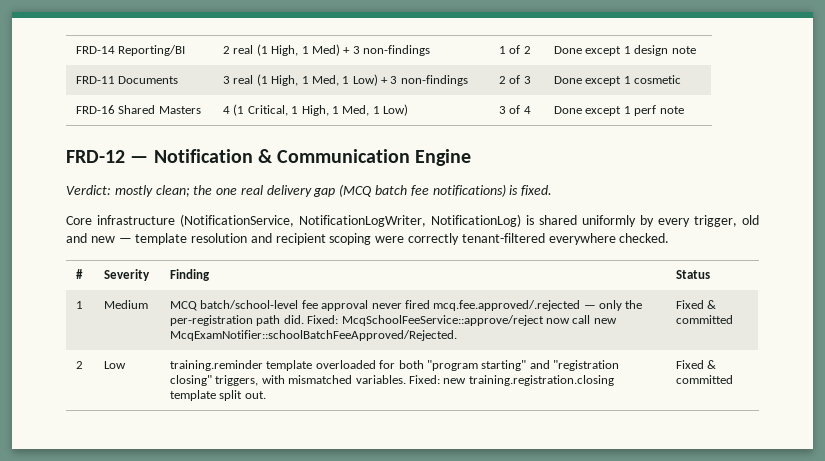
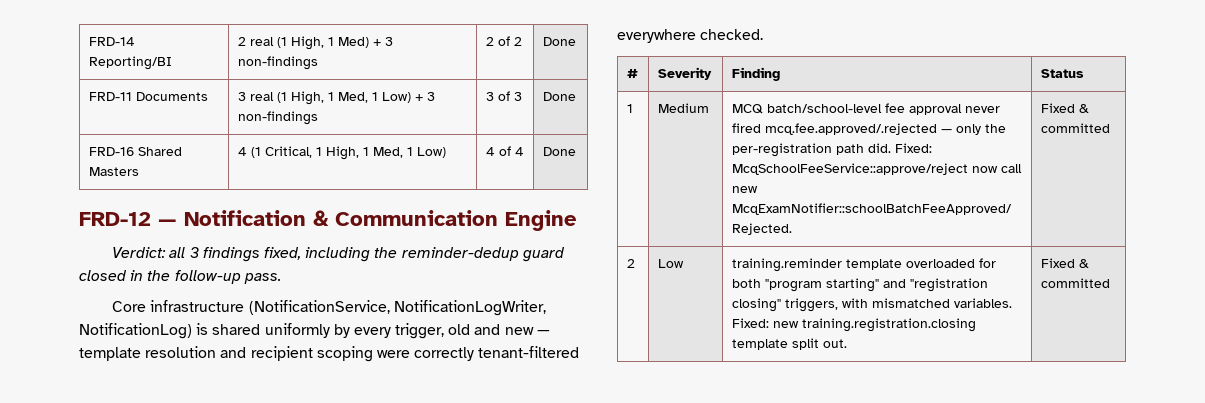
- FRD-14 Reporting/BI | 2 real (1 High, 1 Med) + 3 non-findings | 1 of 2 | Done except 1 design note
+ FRD-14 Reporting/BI | 2 real (1 High, 1 Med) + 3 non-findings | 2 of 2 | Done
- FRD-11 Documents | 3 real (1 High, 1 Med, 1 Low) + 3 non-findings | 2 of 3 | Done except 1 cosmetic
+ FRD-11 Documents | 3 real (1 High, 1 Med, 1 Low) + 3 non-findings | 3 of 3 | Done
- FRD-16 Shared Masters | 4 (1 Critical, 1 High, 1 Med, 1 Low) | 3 of 4 | Done except 1 perf note
+ FRD-16 Shared Masters | 4 (1 Critical, 1 High, 1 Med, 1 Low) | 4 of 4 | Done
- Verdict: mostly clean; the one real delivery gap (MCQ batch fee notifications) is fixed.
+ Verdict: all 3 findings fixed, including the reminder-dedup guard closed in the follow-up pass.

